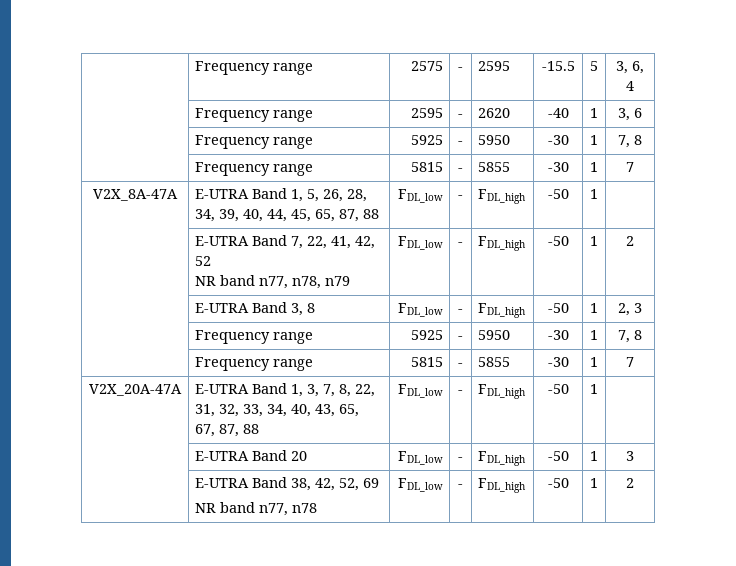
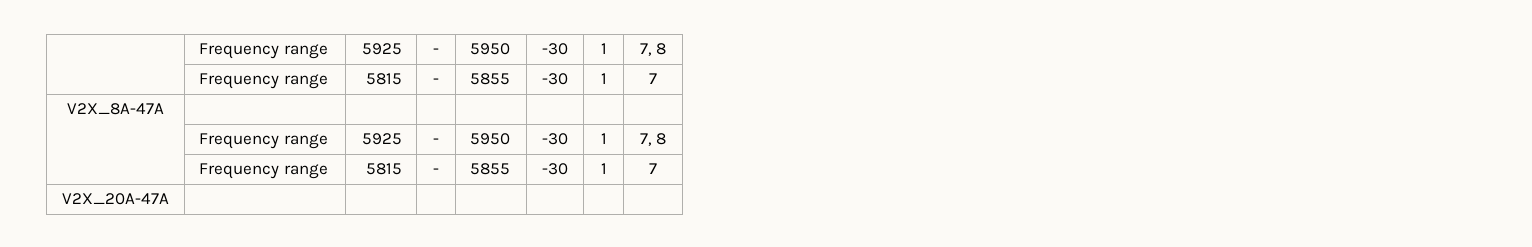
- | Frequency range | 2575 | - | 2595 | -15.5 | 5 | 3, 6, 4
- | Frequency range | 2595 | - | 2620 | -40 | 1 | 3, 6
- V2X_8A-47A | E-UTRA Band 1, 5, 26, 28, 34, 39, 40, 44, 45, 65, 87, 88 | FDL_low | - | FDL_high | -50 | 1 |
- | E-UTRA Band 7, 22, 41, 42, 52
- NR band n77, n78, n79 | FDL_low | - | FDL_high | -50 | 1 | 2
- | E-UTRA Band 3, 8 | FDL_low | - | FDL_high | -50 | 1 | 2, 3
+ V2X_8A-47A | | | | | | |
- V2X_20A-47A | E-UTRA Band 1, 3, 7, 8, 22, 31, 32, 33, 34, 40, 43, 65, 67, 87, 88 | FDL_low | - | FDL_high | -50 | 1 |
- | E-UTRA Band 20 | FDL_low | - | FDL_high | -50 | 1 | 3
- | E-UTRA Band 38, 42, 52, 69
- NR band n77, n78 | FDL_low | - | FDL_high | -50 | 1 | 2
+ V2X_20A-47A | | | | | | |

